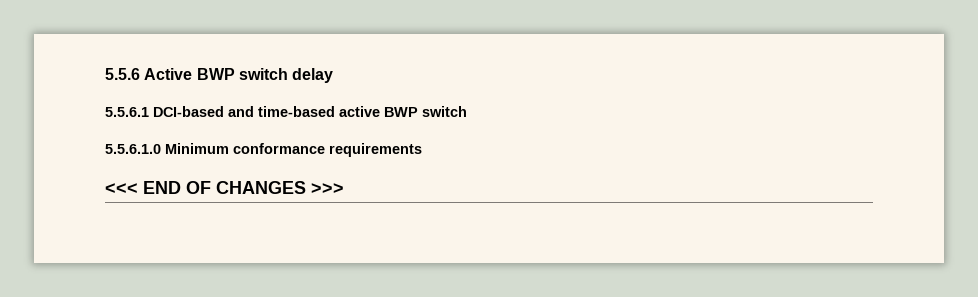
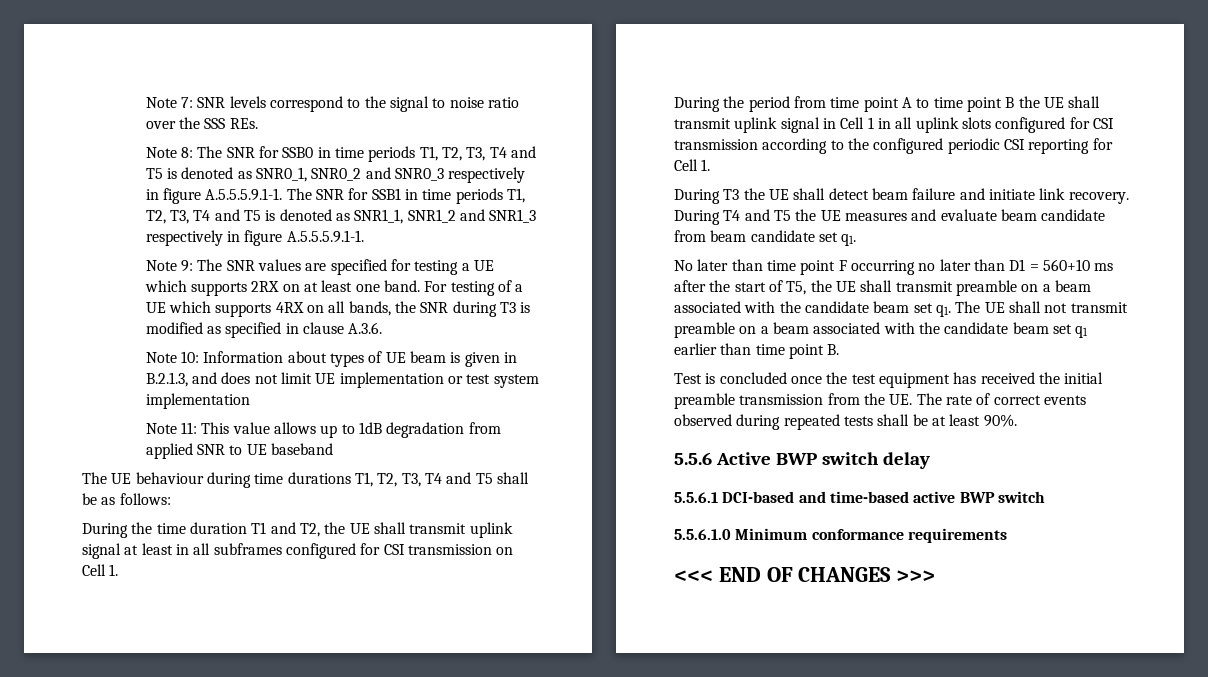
+ Note 7: SNR levels correspond to the signal to noise ratio over the SSS REs.
+ Note 8: The SNR for SSB0 in time periods T1, T2, T3, T4 and T5 is denoted as SNR0_1, SNR0_2 and SNR0_3 respectively in figure A.5.5.5.9.1-1. The SNR for SSB1 in time periods T1, T2, T3, T4 and T5 is denoted as SNR1_1, SNR1_2 and SNR1_3 respectively in figure A.5.5.5.9.1-1.
+ Note 9: The SNR values are specified for testing a UE which supports 2RX on at least one band. For testing of a UE which supports 4RX on all bands, the SNR during T3 is modified as specified in clause A.3.6.
+ Note 10: Information about types of UE beam is given in B.2.1.3, and does not limit UE implementation or test system implementation
+ Note 11: This value allows up to 1dB degradation from applied SNR to UE baseband
+ The UE behaviour during time durations T1, T2, T3, T4 and T5 shall be as follows:
+ During the time duration T1 and T2, the UE shall transmit uplink signal at least in all subframes configured for CSI transmission on Cell 1.
+ During the period from time point A to time point B the UE shall transmit uplink signal in Cell 1 in all uplink slots configured for CSI transmission according to the configured periodic CSI reporting for Cell 1.
+ During T3 the UE shall detect beam failure and initiate link recovery. During T4 and T5 the UE measures and evaluate beam candidate from beam candidate set q1.
+ No later than time point F occurring no later than D1 = 560+10 ms after the start of T5, the UE shall transmit preamble on a beam associated with the candidate beam set q1. The UE shall not transmit preamble on a beam associated with the candidate beam set q1 earlier than time point B.
+ Test is concluded once the test equipment has received the initial preamble transmission from the UE. The rate of correct events observed during repeated tests shall be at least 90%.

